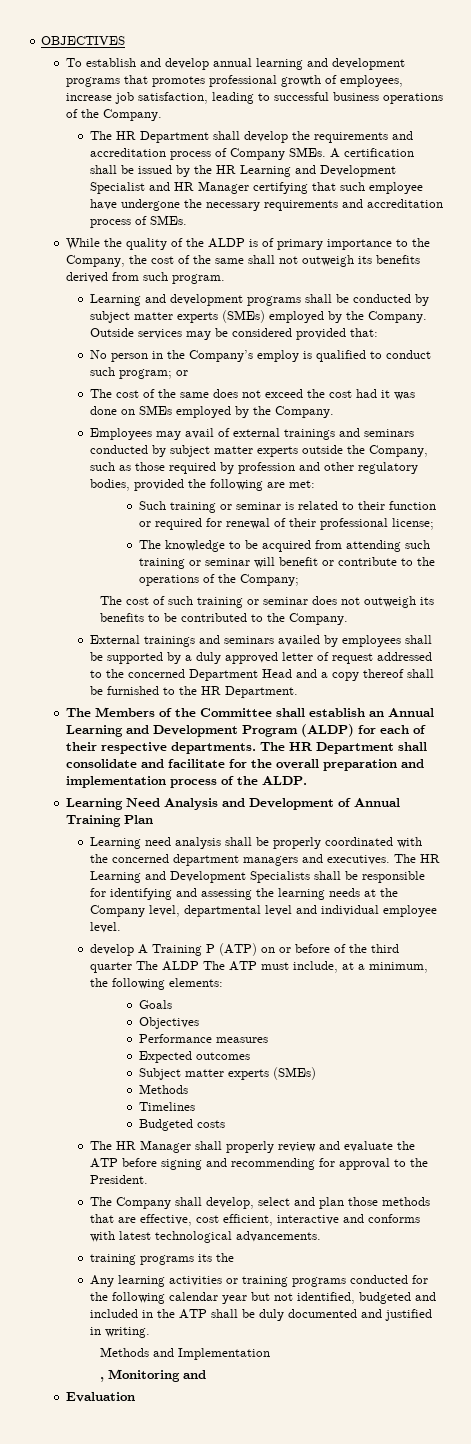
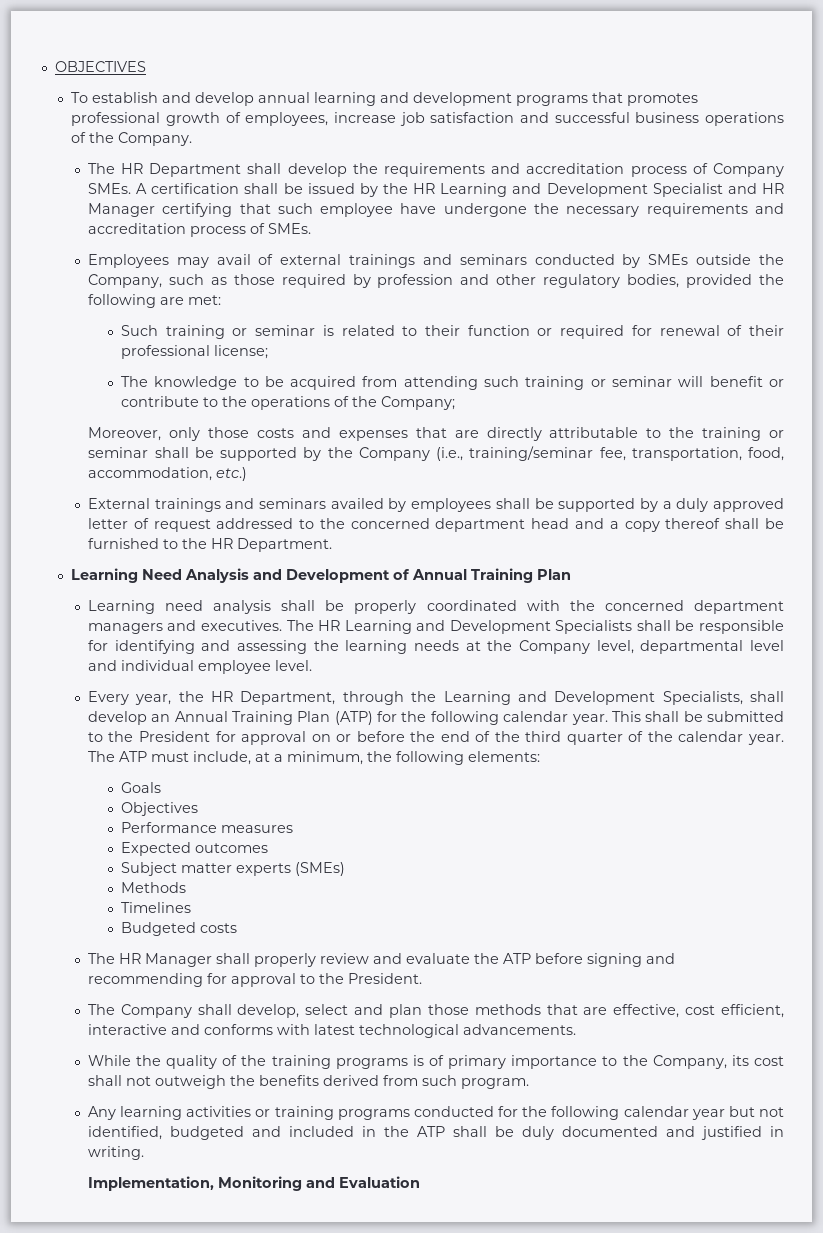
- To establish and develop annual learning and development programs that promotes professional growth of employees, increase job satisfaction, leading to successful business operations of the Company.
+ To establish and develop annual learning and development programs that promotes professional growth of employees, increase job satisfaction and successful business operations of the Company.
- While the quality of the ALDP is of primary importance to the Company, the cost of the same shall not outweigh its benefits derived from such program.
- Learning and development programs shall be conducted by subject matter experts (SMEs) employed by the Company. Outside services may be considered provided that:
- No person in the Company’s employ is qualified to conduct such program; or
- The cost of the same does not exceed the cost had it was done on SMEs employed by the Company.
- Employees may avail of external trainings and seminars conducted by subject matter experts outside the Company, such as those required by profession and other regulatory bodies, provided the following are met:
+ Employees may avail of external trainings and seminars conducted by SMEs outside the Company, such as those required by profession and other regulatory bodies, provided the following are met:
- The cost of such training or seminar does not outweigh its benefits to be contributed to the Company.
+ Moreover, only those costs and expenses that are directly attributable to the training or seminar shall be supported by the Company (i.e., training/seminar fee, transportation, food, accommodation, etc.)
- External trainings and seminars availed by employees shall be supported by a duly approved letter of request addressed to the concerned Department Head and a copy thereof shall be furnished to the HR Department.
+ External trainings and seminars availed by employees shall be supported by a duly approved letter of request addressed to the concerned department head and a copy thereof shall be furnished to the HR Department.
- The Members of the Committee shall establish an Annual Learning and Development Program (ALDP) for each of their respective departments. The HR Department shall consolidate and facilitate for the overall preparation and implementation process of the ALDP.
- develop A Training P (ATP) on or before of the third quarter The ALDP The ATP must include, at a minimum, the following elements:
+ Every year, the HR Department, through the Learning and Development Specialists, shall develop an Annual Training Plan (ATP) for the following calendar year. This shall be submitted to the President for approval on or before the end of the third quarter of the calendar year. The ATP must include, at a minimum, the following elements:
- training programs its the
+ While the quality of the training programs is of primary importance to the Company, its cost shall not outweigh the benefits derived from such program.
- Methods and Implementation
- , Monitoring and
- Evaluation
+ Implementation, Monitoring and Evaluation

